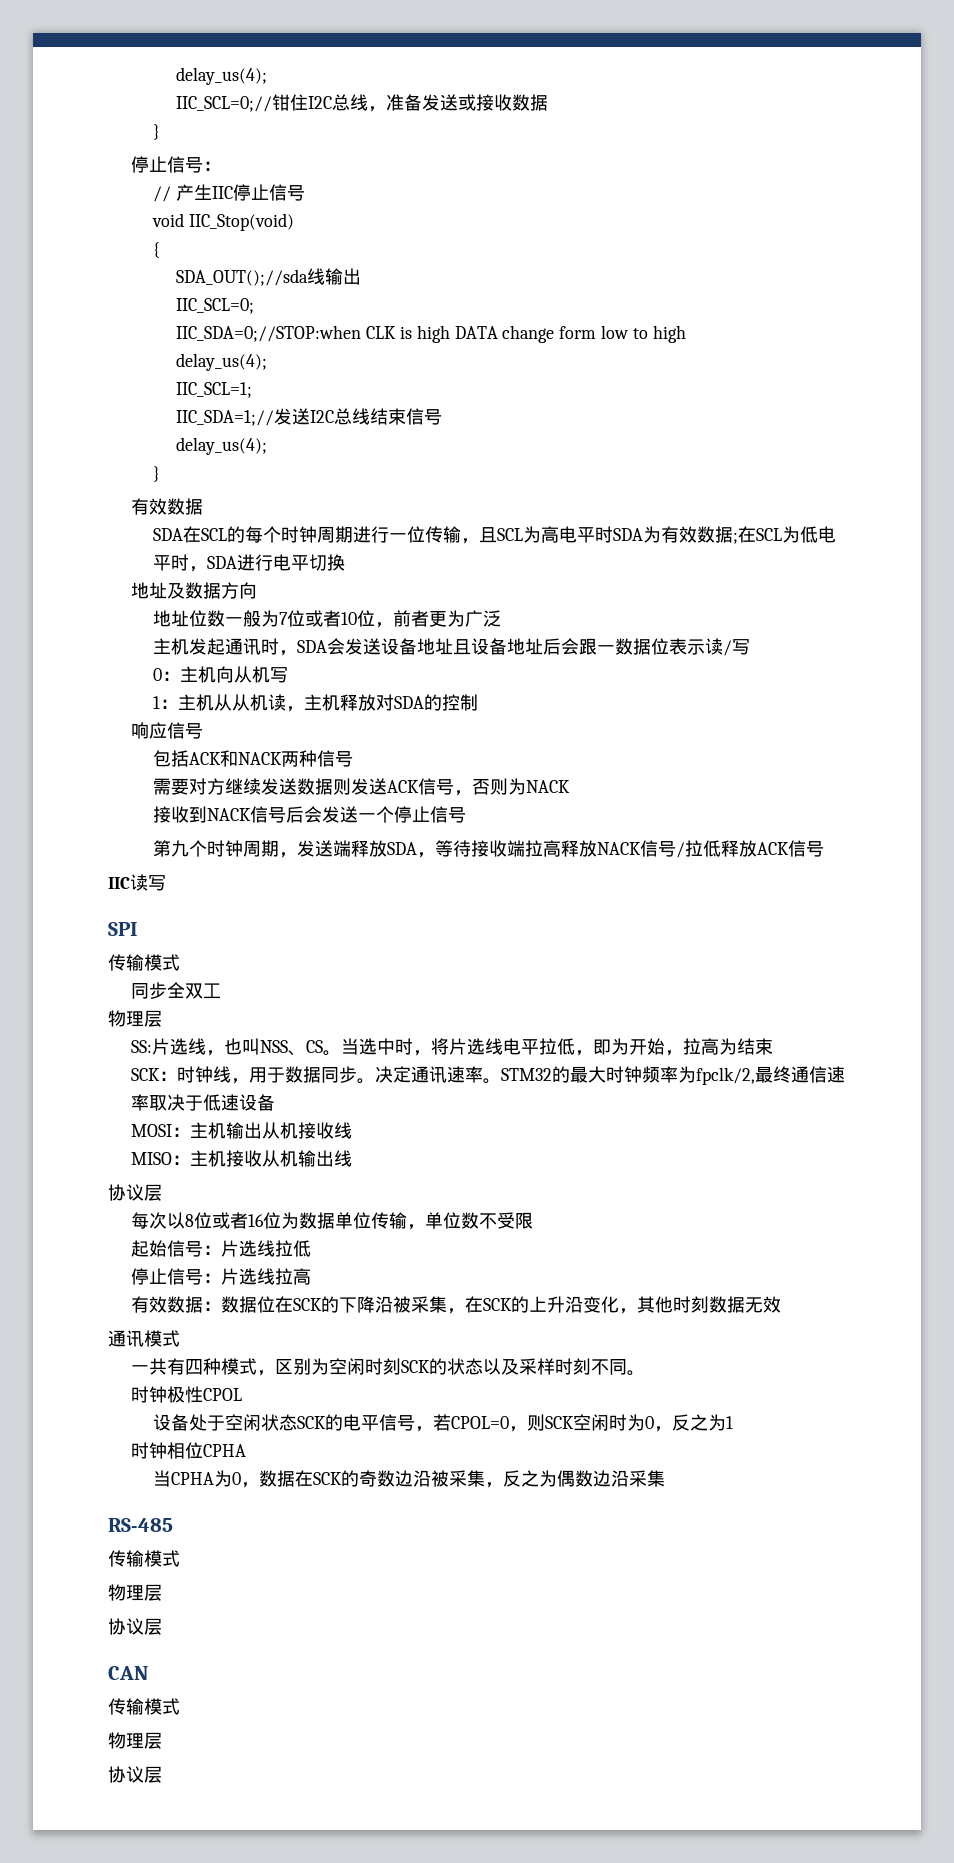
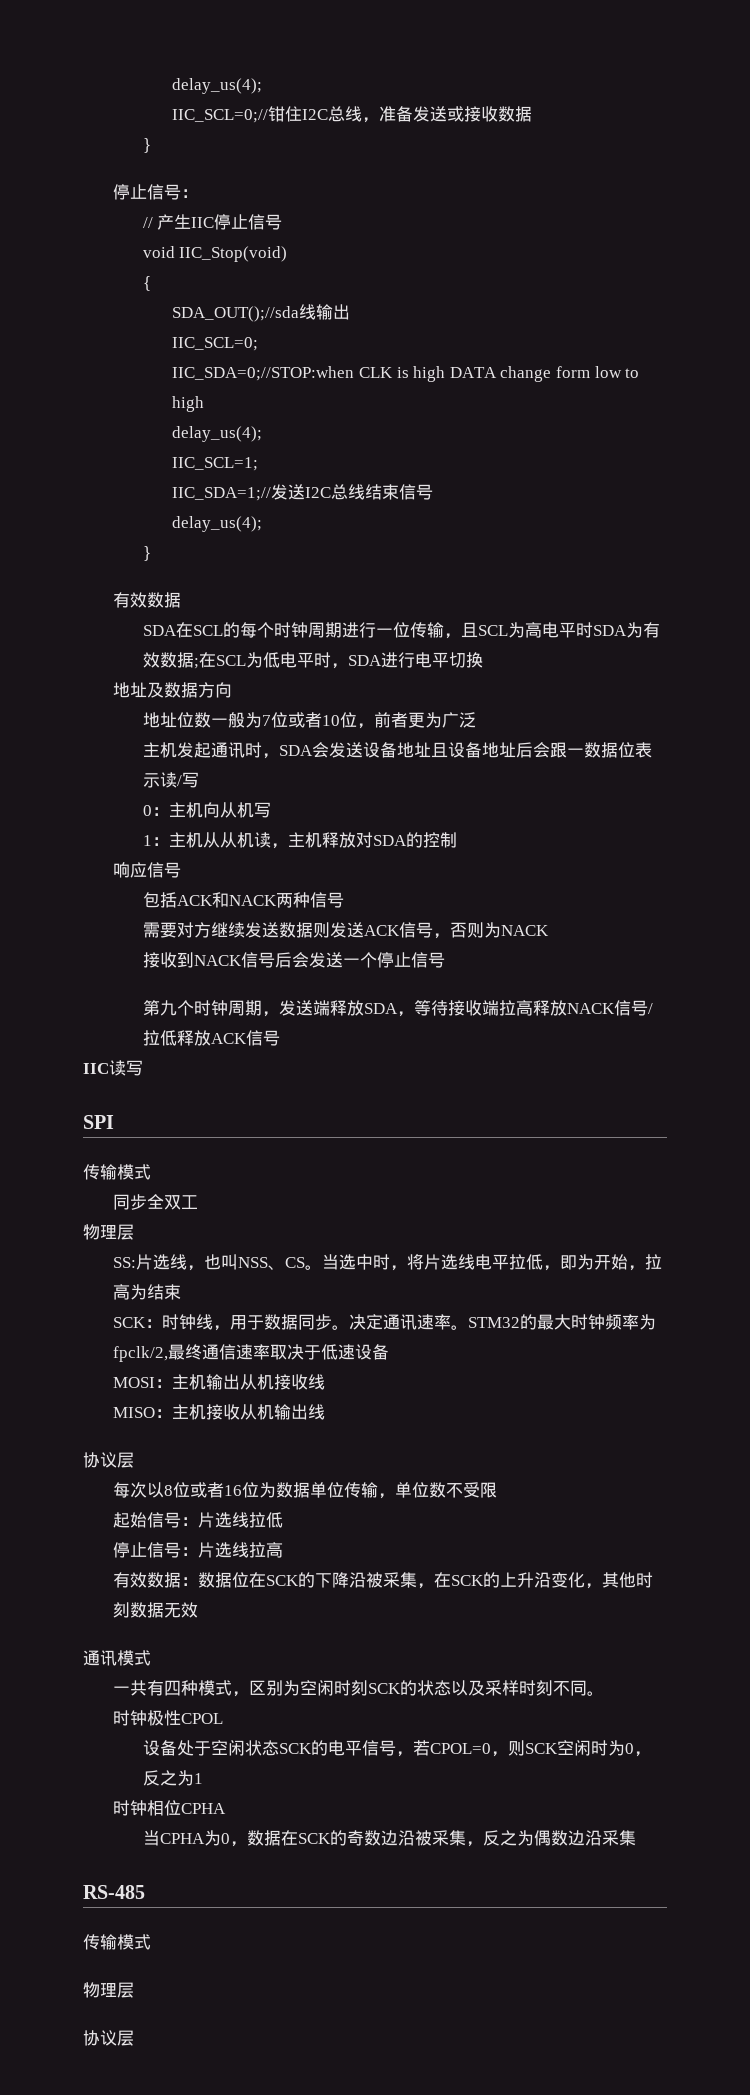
- CAN
- 传输模式
- 物理层
- 协议层

